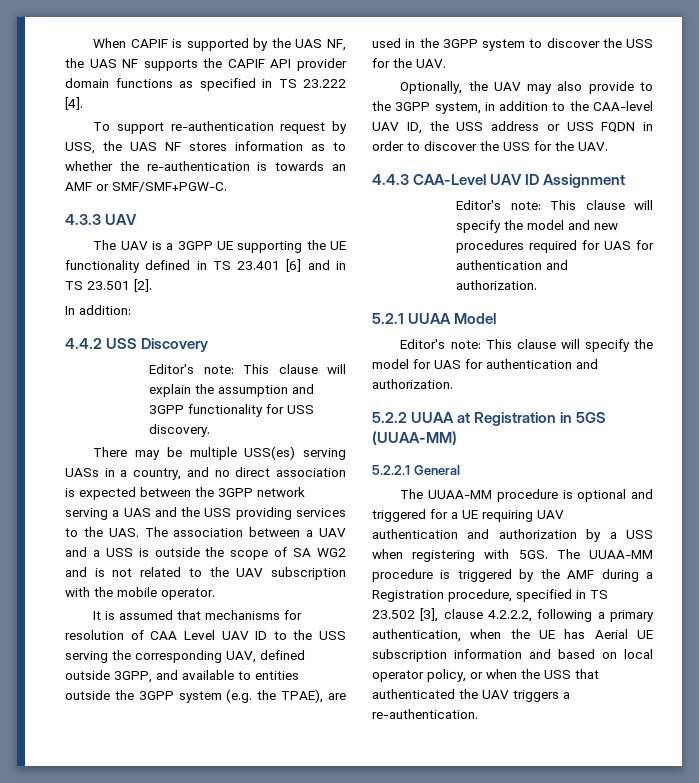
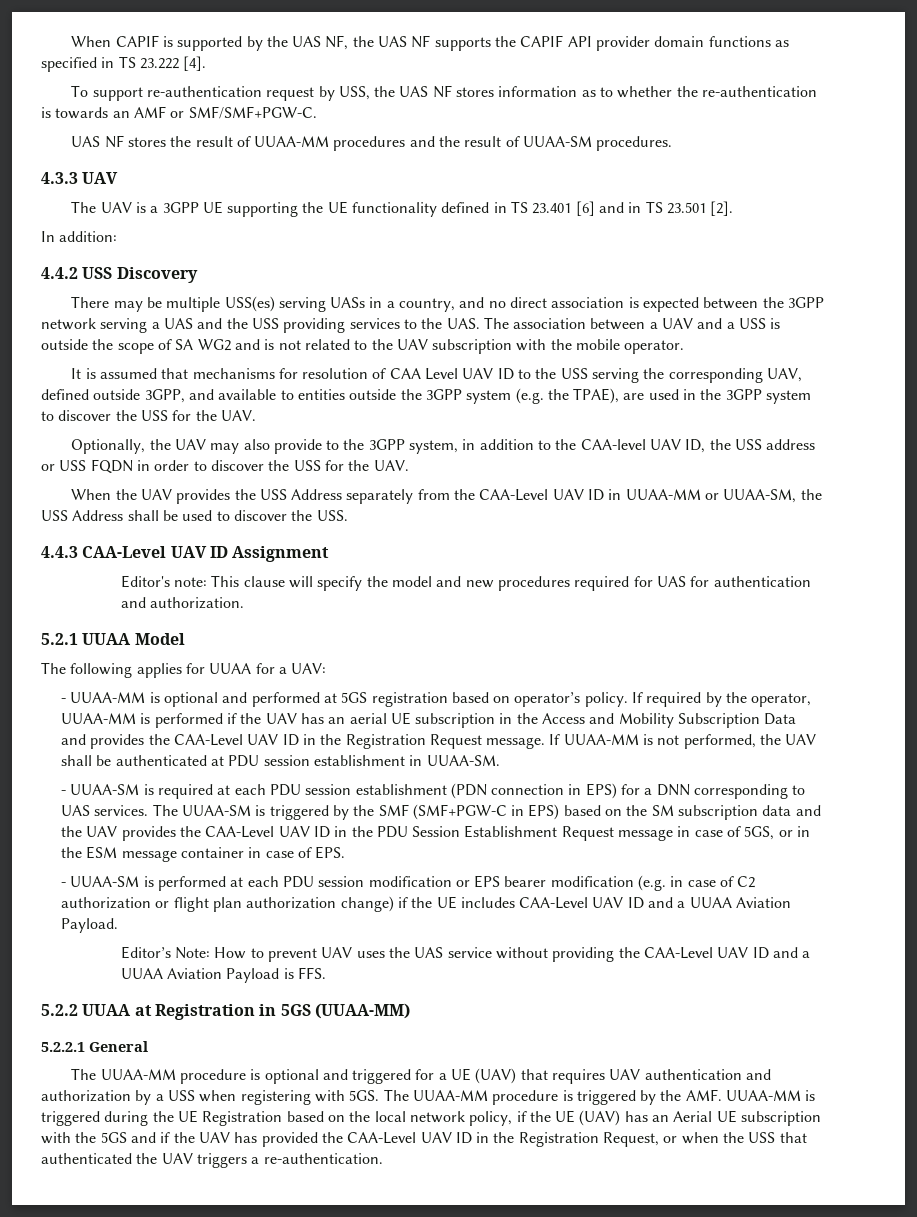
+ UAS NF stores the result of UUAA-MM procedures and the result of UUAA-SM procedures.
- Editor's note: This clause will explain the assumption and 3GPP functionality for USS discovery.
+ When the UAV provides the USS Address separately from the CAA-Level UAV ID in UUAA-MM or UUAA-SM, the USS Address shall be used to discover the USS.
- Editor's note: This clause will specify the model for UAS for authentication and authorization.
+ The following applies for UUAA for a UAV:
+ - UUAA-MM is optional and performed at 5GS registration based on operator’s policy. If required by the operator, UUAA-MM is performed if the UAV has an aerial UE subscription in the Access and Mobility Subscription Data and provides the CAA-Level UAV ID in the Registration Request message. If UUAA-MM is not performed, the UAV shall be authenticated at PDU session establishment in UUAA-SM.
+ - UUAA-SM is required at each PDU session establishment (PDN connection in EPS) for a DNN corresponding to UAS services. The UUAA-SM is triggered by the SMF (SMF+PGW-C in EPS) based on the SM subscription data and the UAV provides the CAA-Level UAV ID in the PDU Session Establishment Request message in case of 5GS, or in the ESM message container in case of EPS.
+ - UUAA-SM is performed at each PDU session modification or EPS bearer modification (e.g. in case of C2 authorization or flight plan authorization change) if the UE includes CAA-Level UAV ID and a UUAA Aviation Payload.
+ Editor’s Note: How to prevent UAV uses the UAS service without providing the CAA-Level UAV ID and a UUAA Aviation Payload is FFS.
- The UUAA-MM procedure is optional and triggered for a UE requiring UAV authentication and authorization by a USS when registering with 5GS.
+ The UUAA-MM procedure is optional and triggered for a UE (UAV) that requires UAV authentication and authorization by a USS when registering with 5GS.
- The UUAA-MM procedure is triggered by the AMF during a Registration procedure, specified in TS 23.502 [3], clause 4.2.2.2, following a primary authentication, when the UE has Aerial UE subscription information and based on local operator policy, or when the USS that authenticated the UAV triggers a re-authentication.
+ The UUAA-MM procedure is triggered by the AMF. UUAA-MM is triggered during the UE Registration based on the local network policy, if the UE (UAV) has an Aerial UE subscription with the 5GS and if the UAV has provided the CAA-Level UAV ID in the Registration Request, or when the USS that authenticated the UAV triggers a re-authentication.

